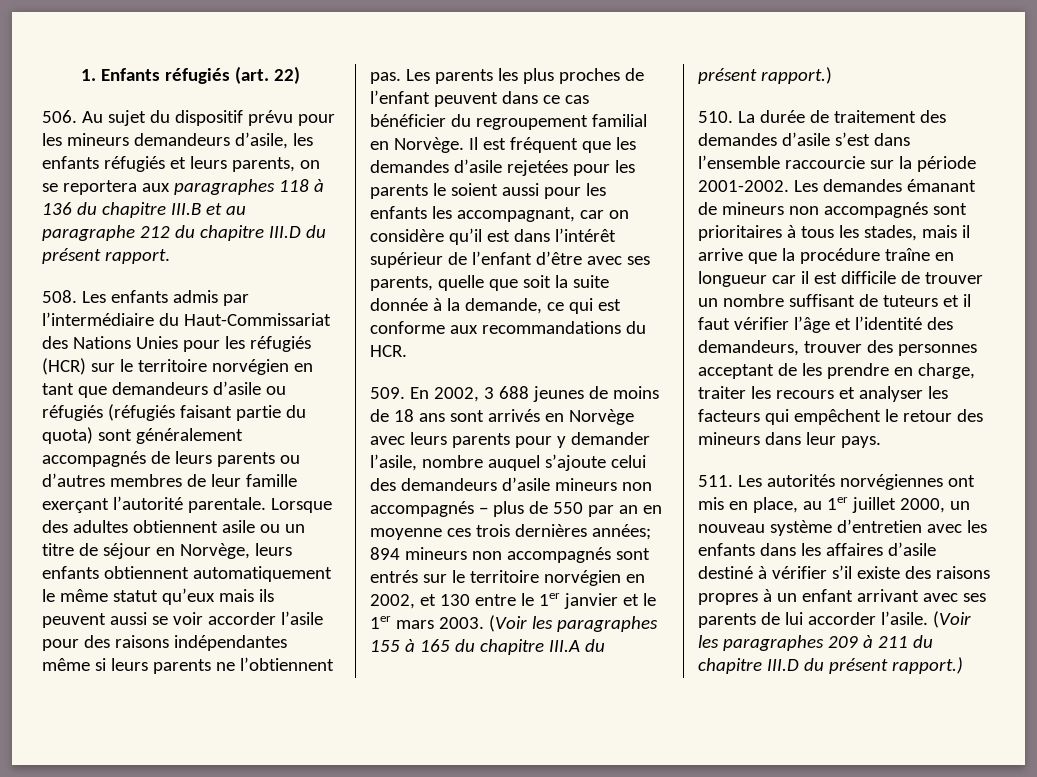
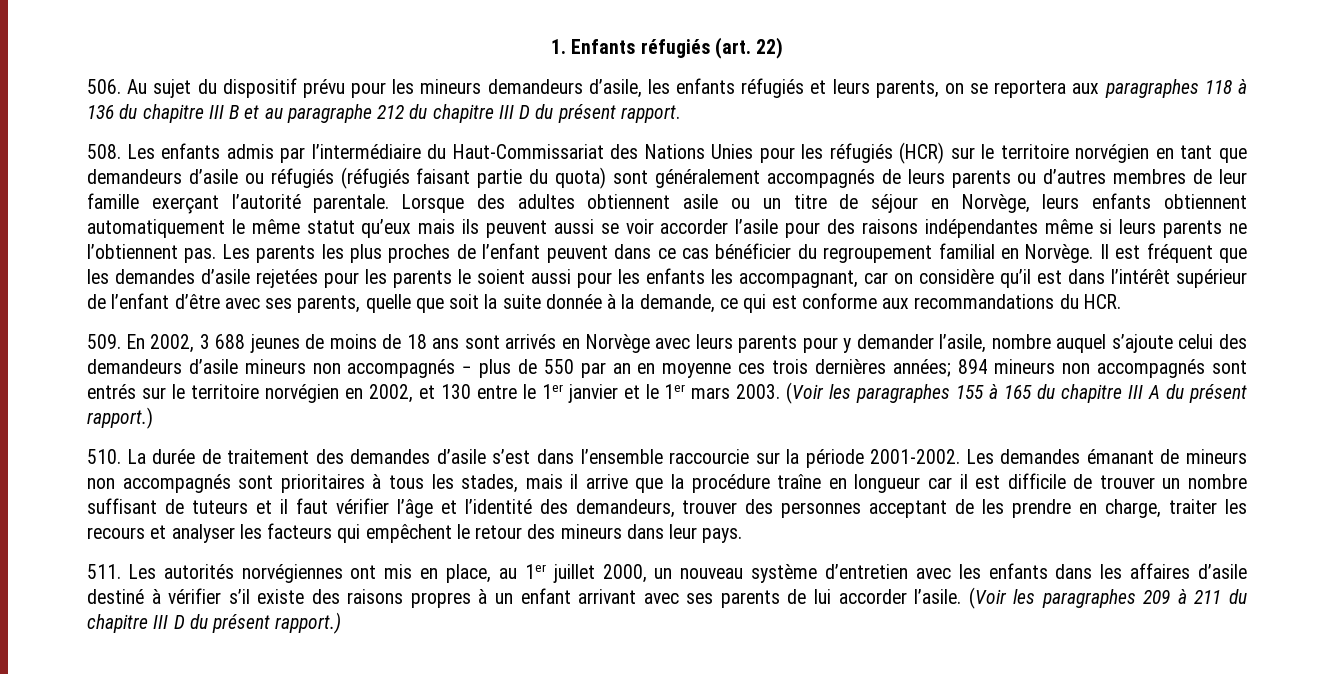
- 506. Au sujet du dispositif prévu pour les mineurs demandeurs d’asile, les enfants réfugiés et leurs parents, on se reportera aux paragraphes 118 à 136 du chapitre III.B et au paragraphe 212 du chapitre III.D du présent rapport.
+ 506. Au sujet du dispositif prévu pour les mineurs demandeurs d’asile, les enfants réfugiés et leurs parents, on se reportera aux paragraphes 118 à 136 du chapitre III B et au paragraphe 212 du chapitre III D du présent rapport.
- (Voir les paragraphes 155 à 165 du chapitre III.A du présent rapport.)
+ (Voir les paragraphes 155 à 165 du chapitre III A du présent rapport.)
- (Voir les paragraphes 209 à 211 du chapitre III.D du présent rapport.)
+ (Voir les paragraphes 209 à 211 du chapitre III D du présent rapport.)

